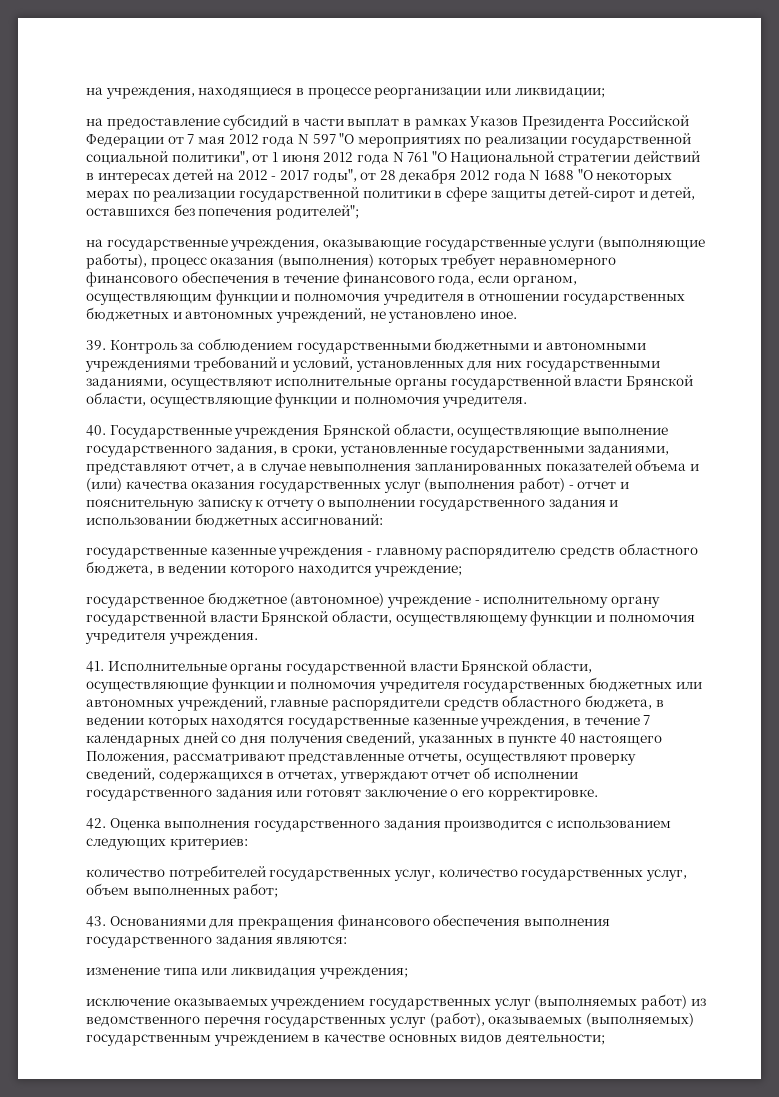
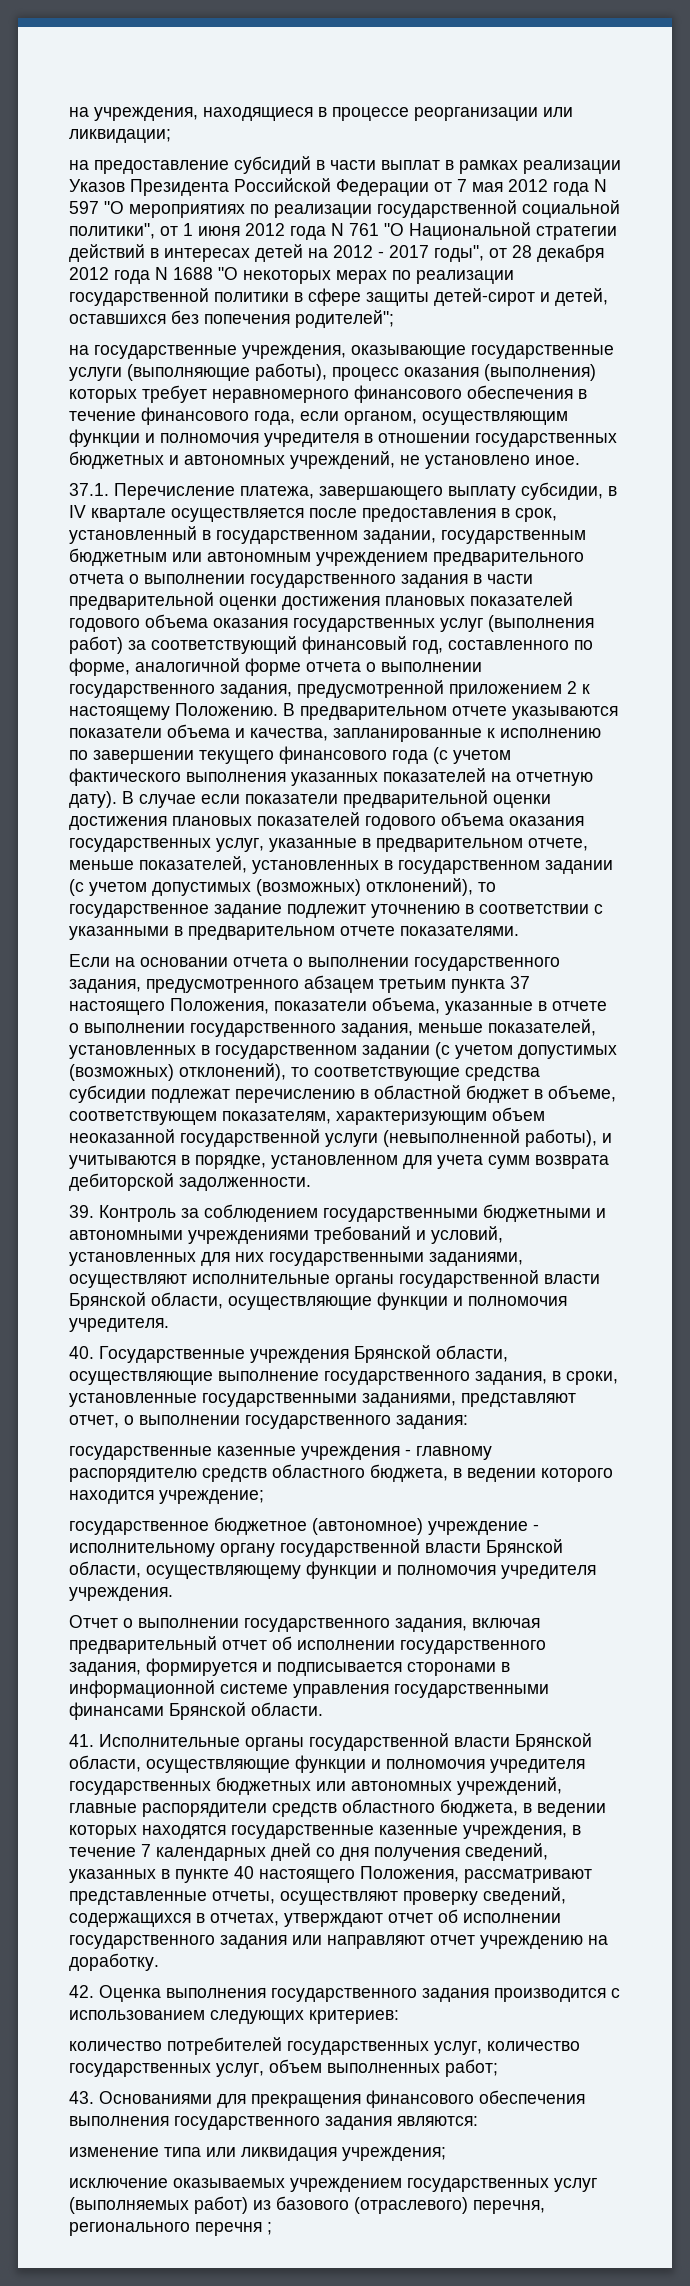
- на предоставление субсидий в части выплат в рамках Указов Президента Российской Федерации от 7 мая 2012 года N 597 "О мероприятиях по реализации государственной социальной политики", от 1 июня 2012 года N 761 "О Национальной стратегии действий в интересах детей на 2012 - 2017 годы", от 28 декабря 2012 года N 1688 "О некоторых мерах по реализации государственной политики в сфере защиты детей-сирот и детей, оставшихся без попечения родителей";
+ на предоставление субсидий в части выплат в рамках реализации Указов Президента Российской Федерации от 7 мая 2012 года N 597 "О мероприятиях по реализации государственной социальной политики", от 1 июня 2012 года N 761 "О Национальной стратегии действий в интересах детей на 2012 - 2017 годы", от 28 декабря 2012 года N 1688 "О некоторых мерах по реализации государственной политики в сфере защиты детей-сирот и детей, оставшихся без попечения родителей";
+ 37.1. Перечисление платежа, завершающего выплату субсидии, в IV квартале осуществляется после предоставления в срок, установленный в государственном задании, государственным бюджетным или автономным учреждением предварительного отчета о выполнении государственного задания в части предварительной оценки достижения плановых показателей годового объема оказания государственных услуг (выполнения работ) за соответствующий финансовый год, составленного по форме, аналогичной форме отчета о выполнении государственного задания, предусмотренной приложением 2 к настоящему Положению. В предварительном отчете указываются показатели объема и качества, запланированные к исполнению по завершении текущего финансового года (с учетом фактического выполнения указанных показателей на отчетную дату). В случае если показатели предварительной оценки достижения плановых показателей годового объема оказания государственных услуг, указанные в предварительном отчете, меньше показателей, установленных в государственном задании (с учетом допустимых (возможных) отклонений), то государственное задание подлежит уточнению в соответствии с указанными в предварительном отчете показателями.
+ Если на основании отчета о выполнении государственного задания, предусмотренного абзацем третьим пункта 37 настоящего Положения, показатели объема, указанные в отчете о выполнении государственного задания, меньше показателей, установленных в государственном задании (с учетом допустимых (возможных) отклонений), то соответствующие средства субсидии подлежат перечислению в областной бюджет в объеме, соответствующем показателям, характеризующим объем неоказанной государственной услуги (невыполненной работы), и учитываются в порядке, установленном для учета сумм возврата дебиторской задолженности.
- 40. Государственные учреждения Брянской области, осуществляющие выполнение государственного задания, в сроки, установленные государственными заданиями, представляют отчет, а в случае невыполнения запланированных показателей объема и (или) качества оказания государственных услуг (выполнения работ) - отчет и пояснительную записку к отчету о выполнении государственного задания и использовании бюджетных ассигнований:
+ 40. Государственные учреждения Брянской области, осуществляющие выполнение государственного задания, в сроки, установленные государственными заданиями, представляют отчет, о выполнении государственного задания:
+ Отчет о выполнении государственного задания, включая предварительный отчет об исполнении государственного задания, формируется и подписывается сторонами в информационной системе управления государственными финансами Брянской области.
- 41. Исполнительные органы государственной власти Брянской области, осуществляющие функции и полномочия учредителя государственных бюджетных или автономных учреждений, главные распорядители средств областного бюджета, в ведении которых находятся государственные казенные учреждения, в течение 7 календарных дней со дня получения сведений, указанных в пункте 40 настоящего Положения, рассматривают представленные отчеты, осуществляют проверку сведений, содержащихся в отчетах, утверждают отчет об исполнении государственного задания или готовят заключение о его корректировке.
+ 41. Исполнительные органы государственной власти Брянской области, осуществляющие функции и полномочия учредителя государственных бюджетных или автономных учреждений, главные распорядители средств областного бюджета, в ведении которых находятся государственные казенные учреждения, в течение 7 календарных дней со дня получения сведений, указанных в пункте 40 настоящего Положения, рассматривают представленные отчеты, осуществляют проверку сведений, содержащихся в отчетах, утверждают отчет об исполнении государственного задания или направляют отчет учреждению на доработку.
- исключение оказываемых учреждением государственных услуг (выполняемых работ) из ведомственного перечня государственных услуг (работ), оказываемых (выполняемых) государственным учреждением в качестве основных видов деятельности;
+ исключение оказываемых учреждением государственных услуг (выполняемых работ) из базового (отраслевого) перечня, регионального перечня ;

